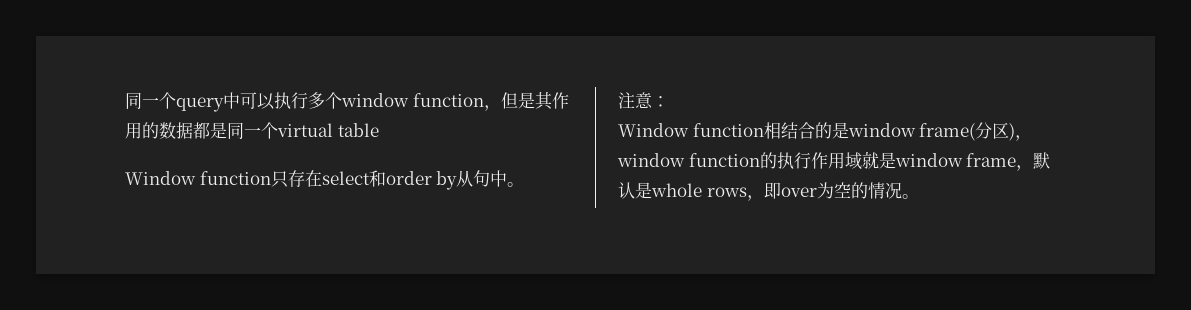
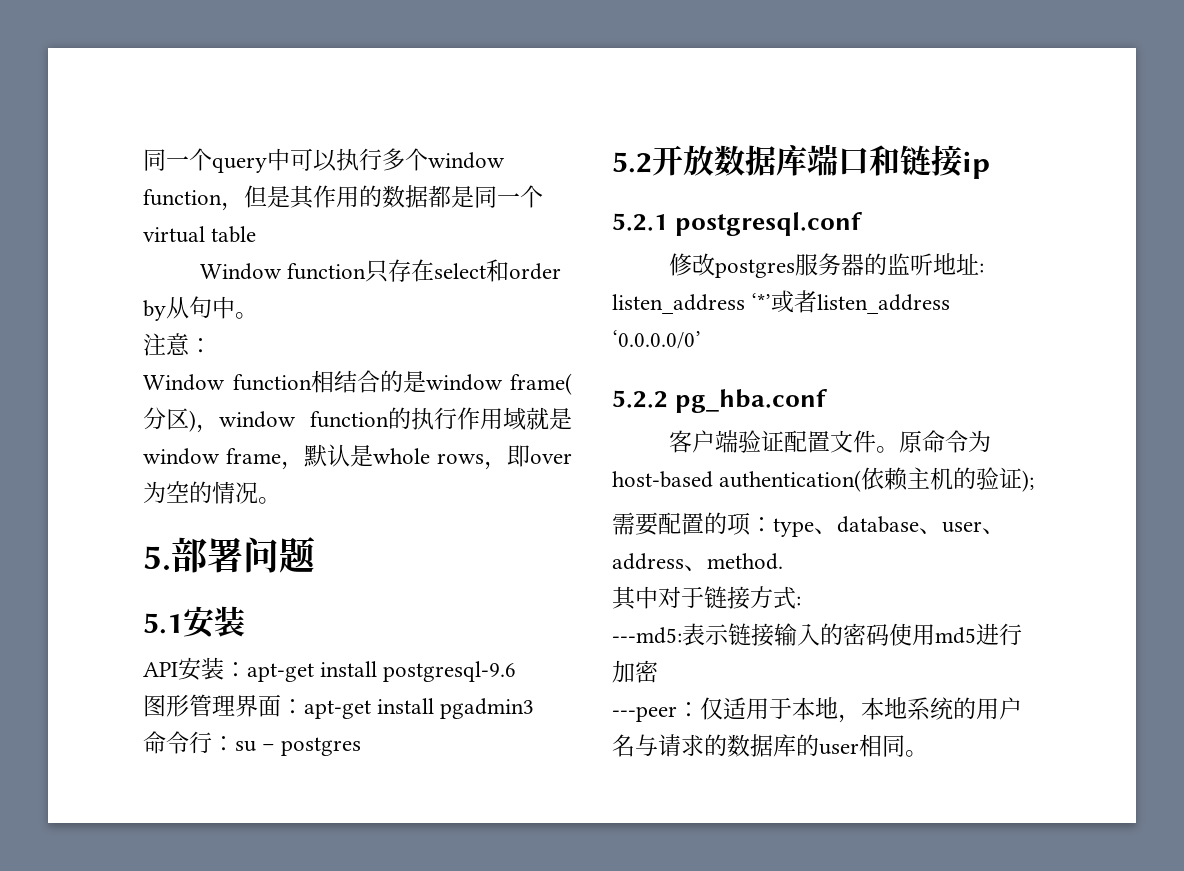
+ 5.部署问题
+ 5.1安装
+ API安装：apt-get install postgresql-9.6
+ 图形管理界面：apt-get install pgadmin3
+ 命令行：su – postgres
+ 5.2开放数据库端口和链接ip
+ 5.2.1 postgresql.conf
+ 修改postgres服务器的监听地址: listen_address ‘*’或者listen_address ‘0.0.0.0/0’
+ 5.2.2 pg_hba.conf
+ 客户端验证配置文件。原命令为host-based authentication(依赖主机的验证);
+ 需要配置的项：type、database、user、address、method.
+ 其中对于链接方式:
+ ---md5:表示链接输入的密码使用md5进行加密
+ ---peer：仅适用于本地，本地系统的用户名与请求的数据库的user相同。

